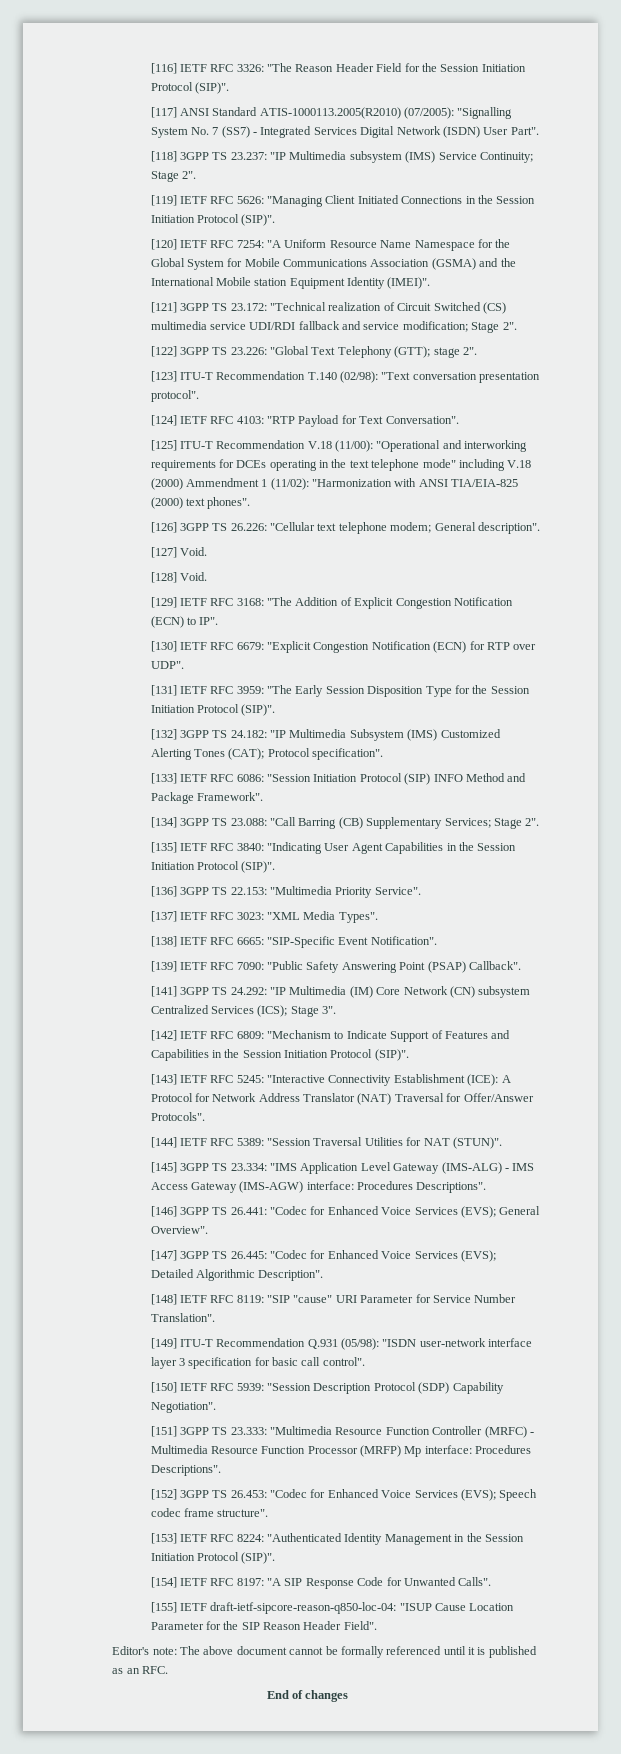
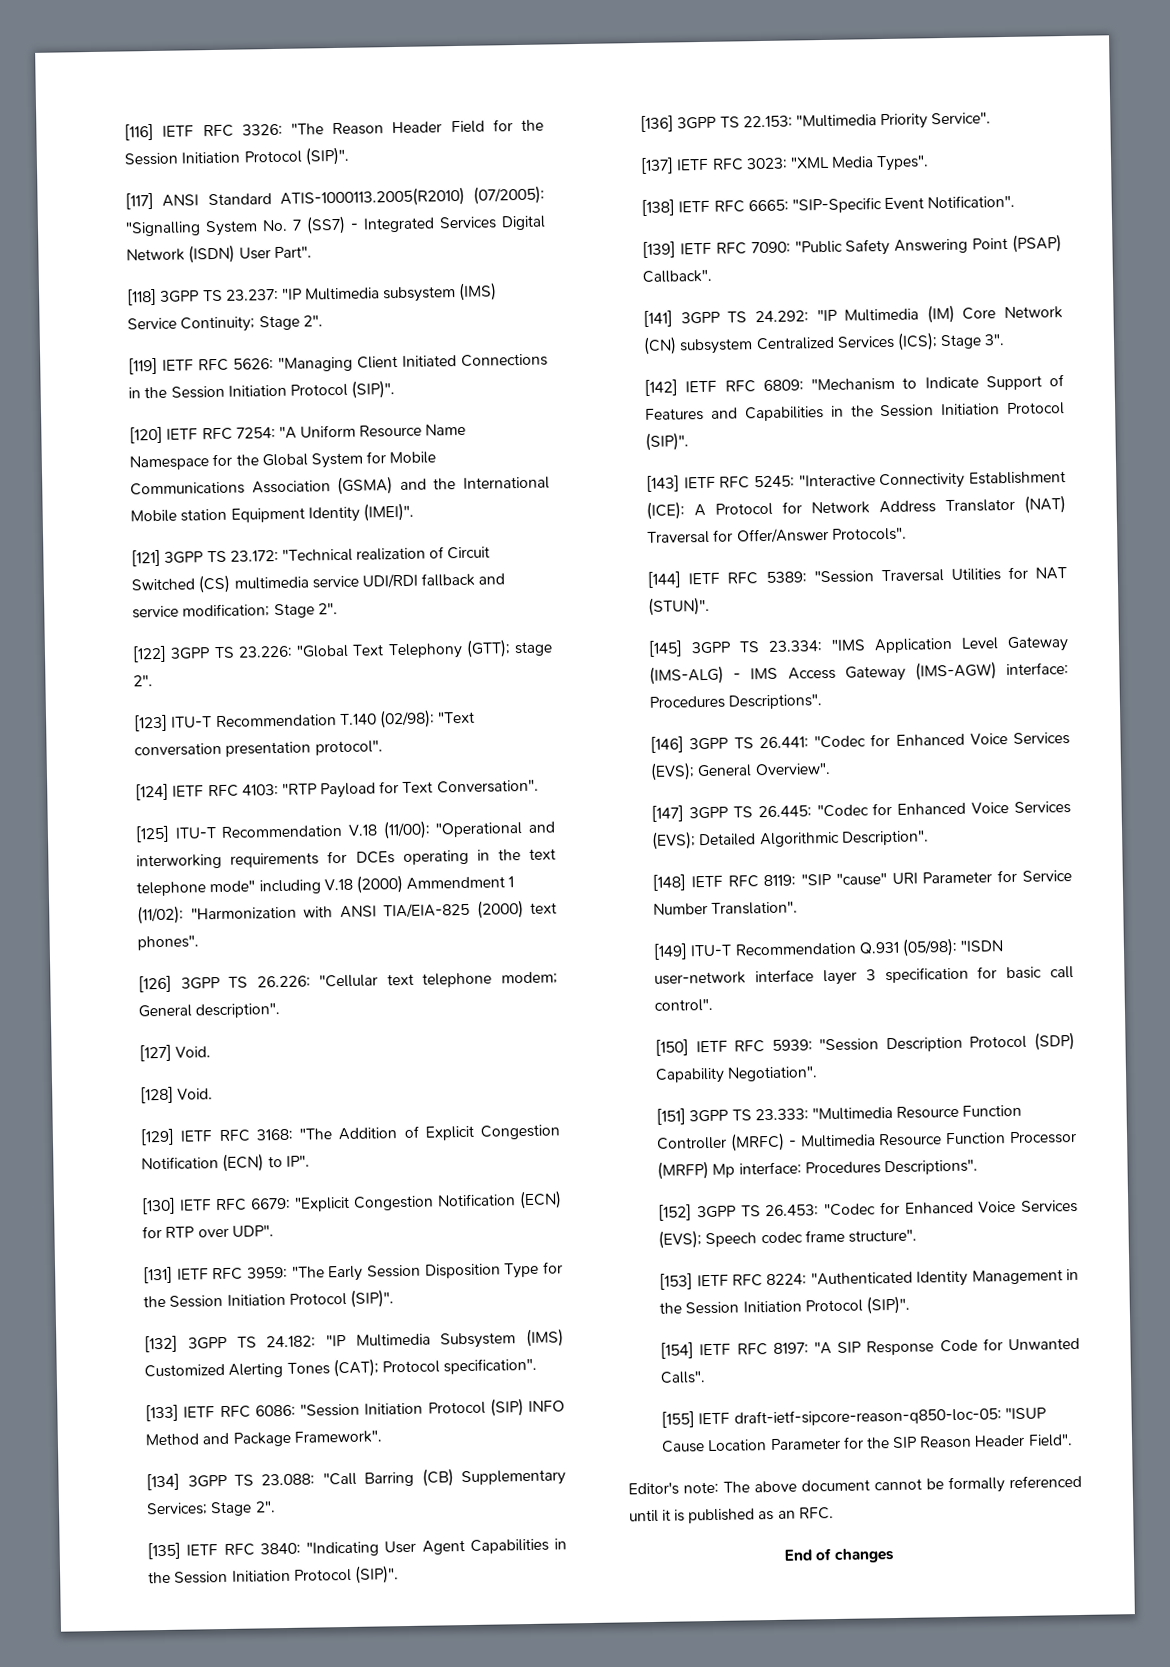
- [155] IETF draft-ietf-sipcore-reason-q850-loc-04: "ISUP Cause Location Parameter for the SIP Reason Header Field".
+ [155] IETF draft-ietf-sipcore-reason-q850-loc-05: "ISUP Cause Location Parameter for the SIP Reason Header Field".

